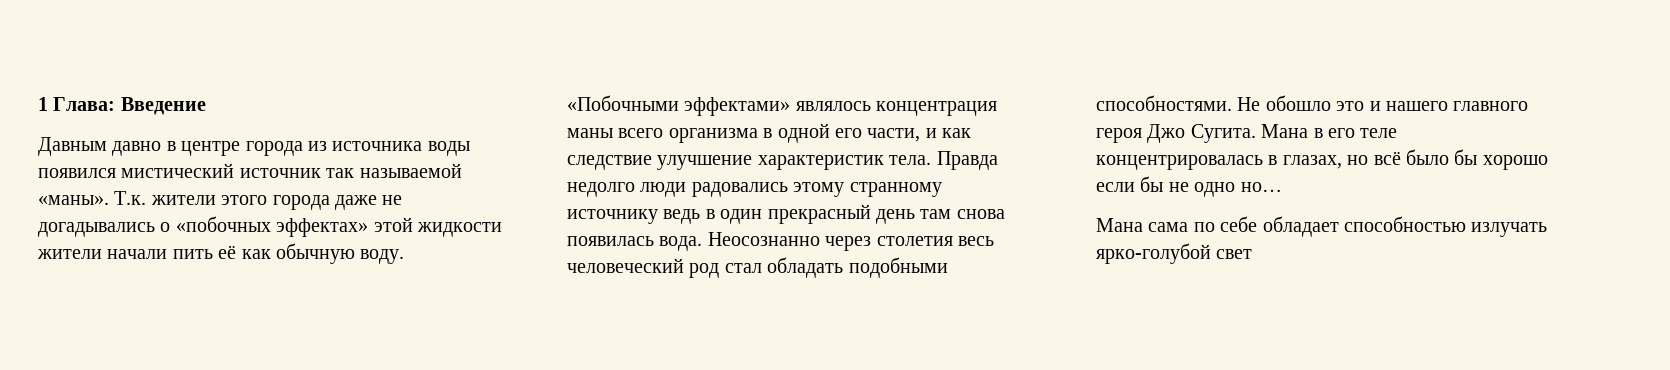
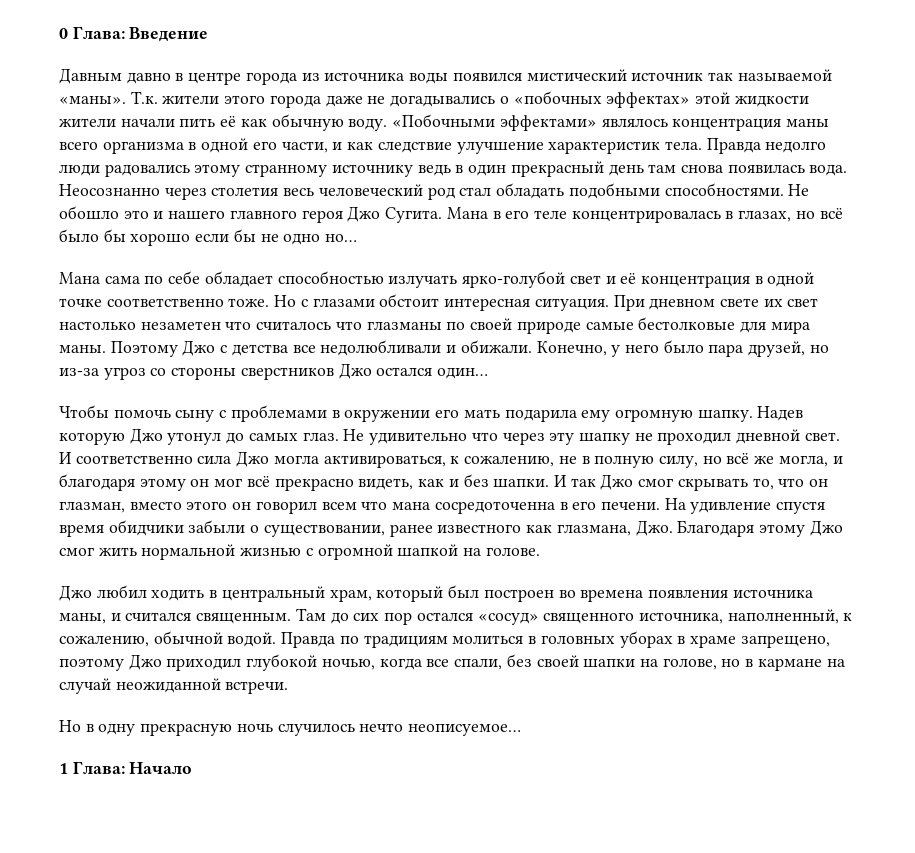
- 1 Глава: Введение
+ 0 Глава: Введение
- Мана сама по себе обладает способностью излучать ярко-голубой свет
+ Мана сама по себе обладает способностью излучать ярко-голубой свет и её концентрация в одной точке соответственно тоже. Но с глазами обстоит интересная ситуация. При дневном свете их свет настолько незаметен что считалось что глазманы по своей природе самые бестолковые для мира маны. Поэтому Джо с детства все недолюбливали и обижали. Конечно, у него было пара друзей, но из-за угроз со стороны сверстников Джо остался один…
+ Чтобы помочь сыну с проблемами в окружении его мать подарила ему огромную шапку. Надев которую Джо утонул до самых глаз. Не удивительно что через эту шапку не проходил дневной свет. И соответственно сила Джо могла активироваться, к сожалению, не в полную силу, но всё же могла, и благодаря этому он мог всё прекрасно видеть, как и без шапки. И так Джо смог скрывать то, что он глазман, вместо этого он говорил всем что мана сосредоточенна в его печени. На удивление спустя время обидчики забыли о существовании, ранее известного как глазмана, Джо. Благодаря этому Джо смог жить нормальной жизнью с огромной шапкой на голове.
+ Джо любил ходить в центральный храм, который был построен во времена появления источника маны, и считался священным. Там до сих пор остался «сосуд» священного источника, наполненный, к сожалению, обычной водой. Правда по традициям молиться в головных уборах в храме запрещено, поэтому Джо приходил глубокой ночью, когда все спали, без своей шапки на голове, но в кармане на случай неожиданной встречи.
+ Но в одну прекрасную ночь случилось нечто неописуемое…
+ 1 Глава: Начало

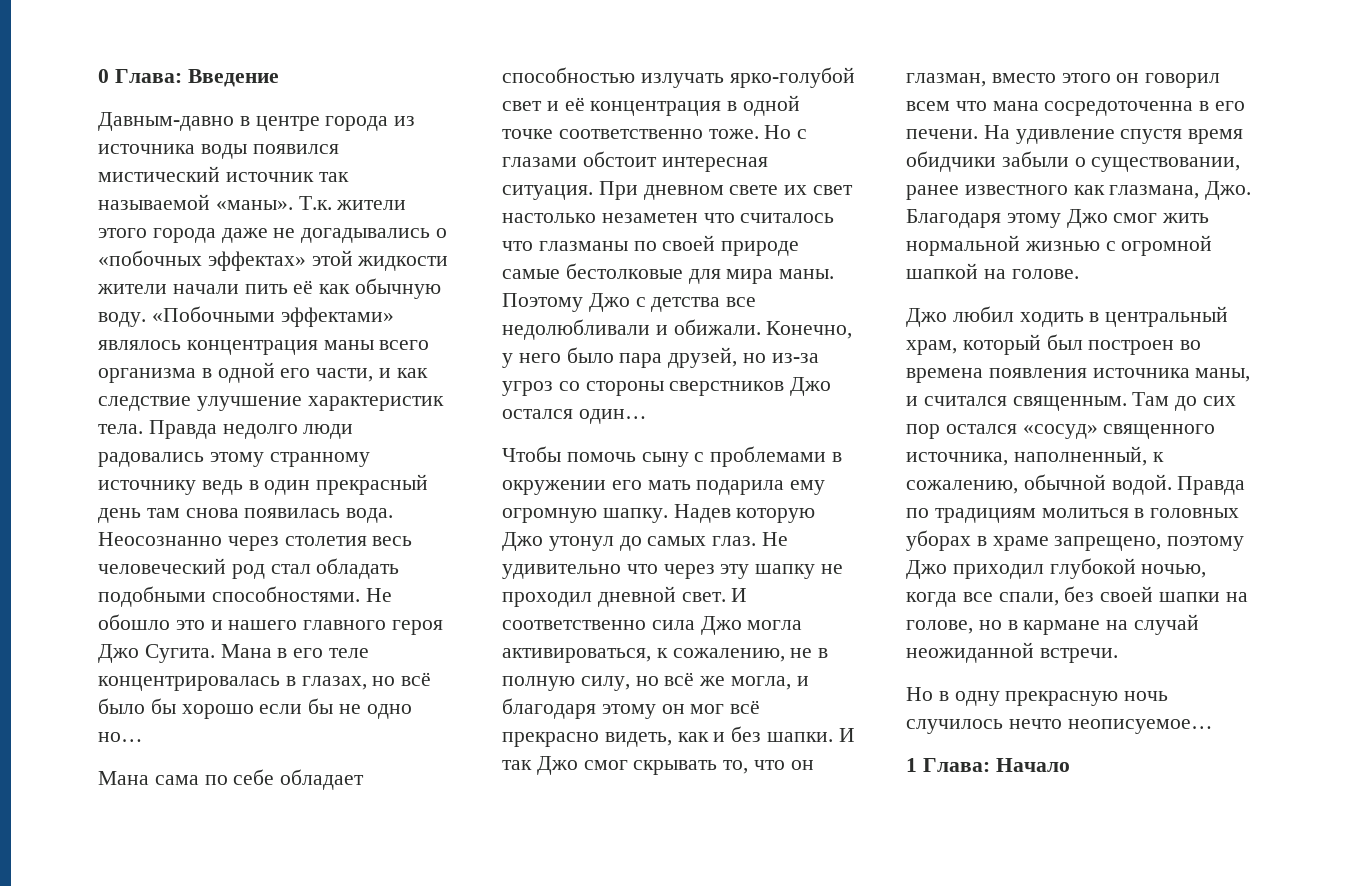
- Давным давно в центре города из источника воды появился мистический источник так называемой «маны».
+ Давным-давно в центре города из источника воды появился мистический источник так называемой «маны».

